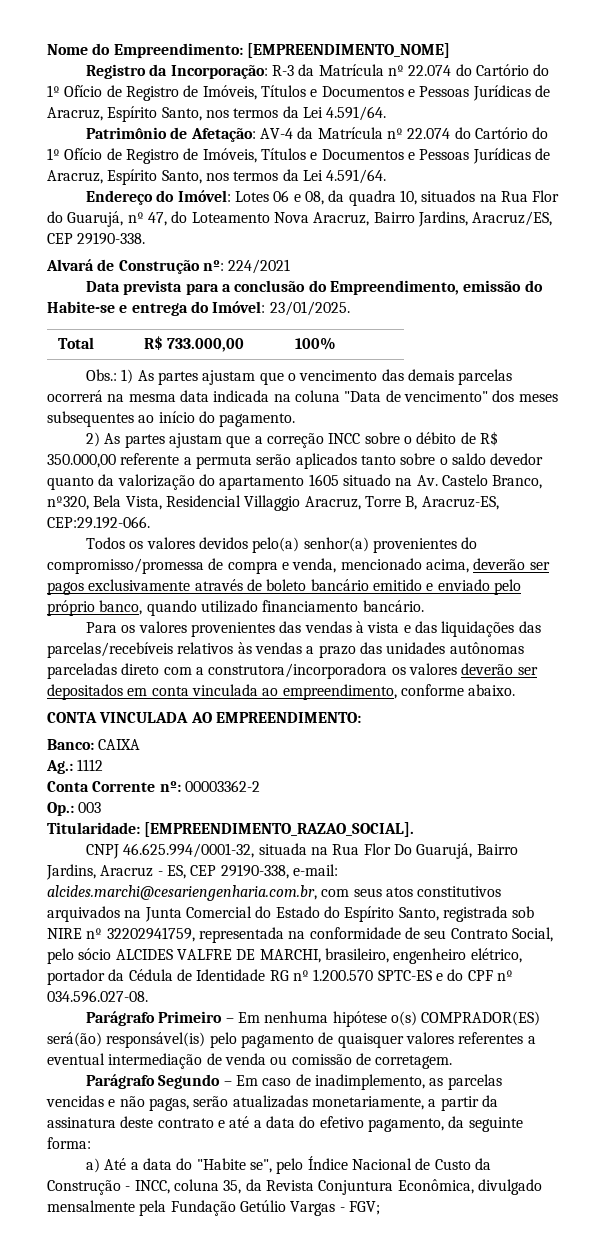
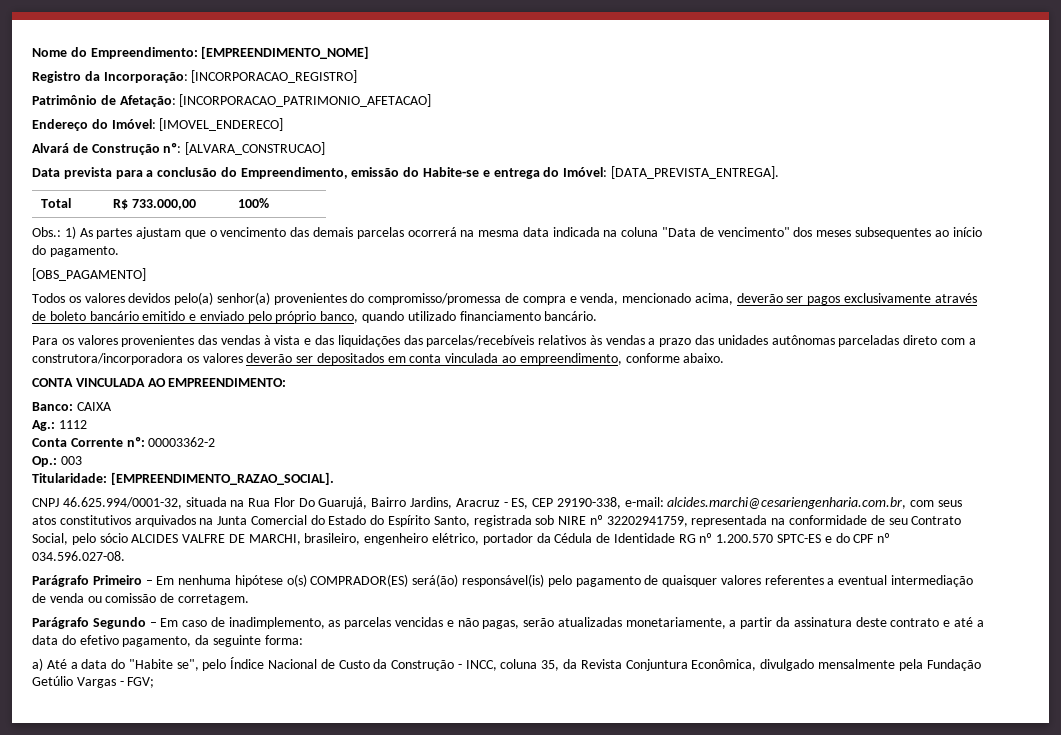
- Registro da Incorporação: R-3 da Matrícula nº 22.074 do Cartório do 1º Ofício de Registro de Imóveis, Títulos e Documentos e Pessoas Jurídicas de Aracruz, Espírito Santo, nos termos da Lei 4.591/64.
- Patrimônio de Afetação: AV-4 da Matrícula nº 22.074 do Cartório do 1º Ofício de Registro de Imóveis, Títulos e Documentos e Pessoas Jurídicas de Aracruz, Espírito Santo, nos termos da Lei 4.591/64.
- Endereço do Imóvel: Lotes 06 e 08, da quadra 10, situados na Rua Flor do Guarujá, nº 47, do Loteamento Nova Aracruz, Bairro Jardins, Aracruz/ES, CEP 29190-338.
+ Registro da Incorporação: [INCORPORACAO_REGISTRO]
+ Patrimônio de Afetação: [INCORPORACAO_PATRIMONIO_AFETACAO]
+ Endereço do Imóvel: [IMOVEL_ENDERECO]
- Alvará de Construção nº: 224/2021
+ Alvará de Construção nº: [ALVARA_CONSTRUCAO]
- Data prevista para a conclusão do Empreendimento, emissão do Habite-se e entrega do Imóvel: 23/01/2025.
+ Data prevista para a conclusão do Empreendimento, emissão do Habite-se e entrega do Imóvel: [DATA_PREVISTA_ENTREGA].
- 2) As partes ajustam que a correção INCC sobre o débito de R$ 350.000,00 referente a permuta serão aplicados tanto sobre o saldo devedor quanto da valorização do apartamento 1605 situado na Av. Castelo Branco, nº320, Bela Vista, Residencial Villaggio Aracruz, Torre B, Aracruz-ES, CEP:29.192-066.
+ [OBS_PAGAMENTO]

